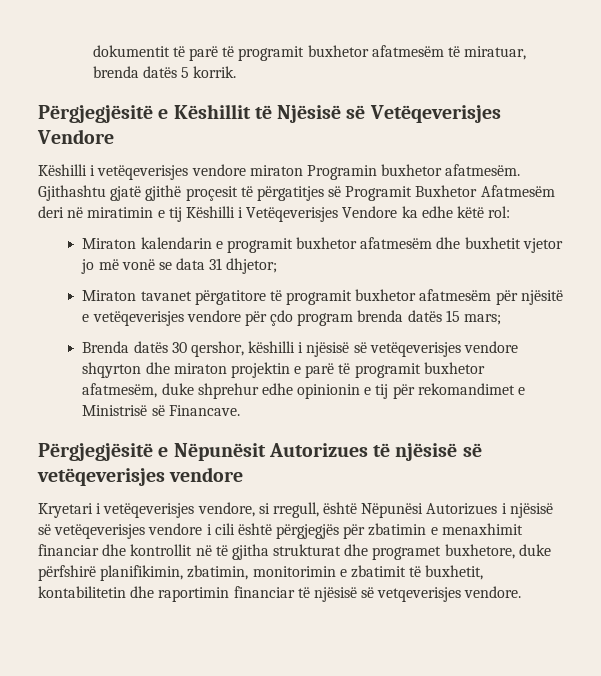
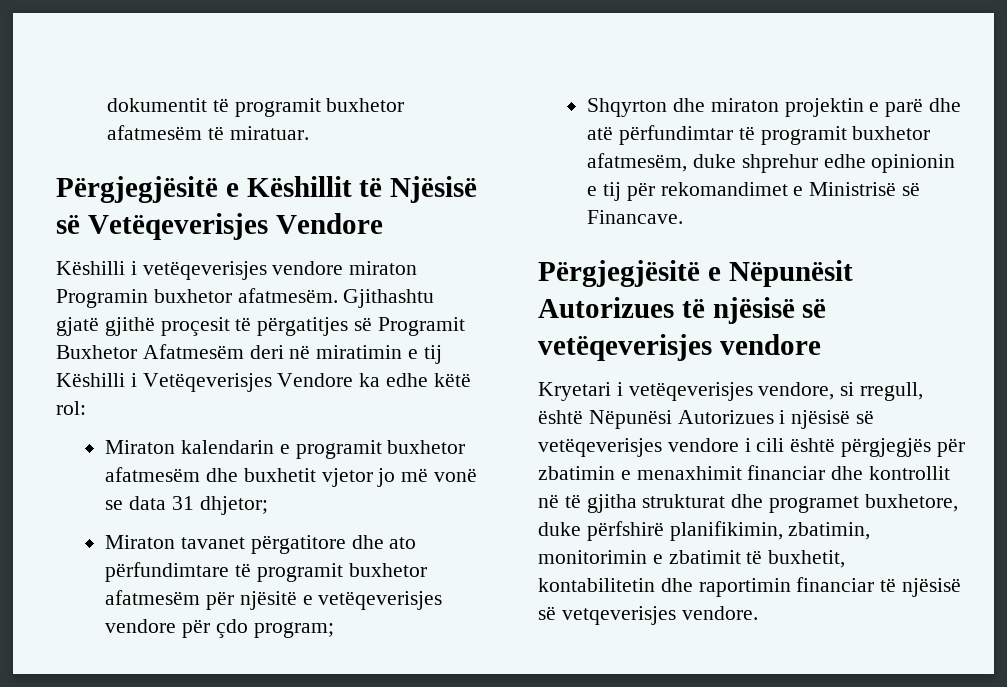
- dokumentit të parë të programit buxhetor afatmesëm të miratuar, brenda datës 5 korrik.
+ dokumentit të programit buxhetor afatmesëm të miratuar.
- Miraton tavanet përgatitore të programit buxhetor afatmesëm për njësitë e vetëqeverisjes vendore për çdo program brenda datës 15 mars;
- Brenda datës 30 qershor, këshilli i njësisë së vetëqeverisjes vendore shqyrton dhe miraton projektin e parë të programit buxhetor afatmesëm, duke shprehur edhe opinionin e tij për rekomandimet e Ministrisë së Financave.
+ Miraton tavanet përgatitore dhe ato përfundimtare të programit buxhetor afatmesëm për njësitë e vetëqeverisjes vendore për çdo program;
+ Shqyrton dhe miraton projektin e parë dhe atë përfundimtar të programit buxhetor afatmesëm, duke shprehur edhe opinionin e tij për rekomandimet e Ministrisë së Financave.

